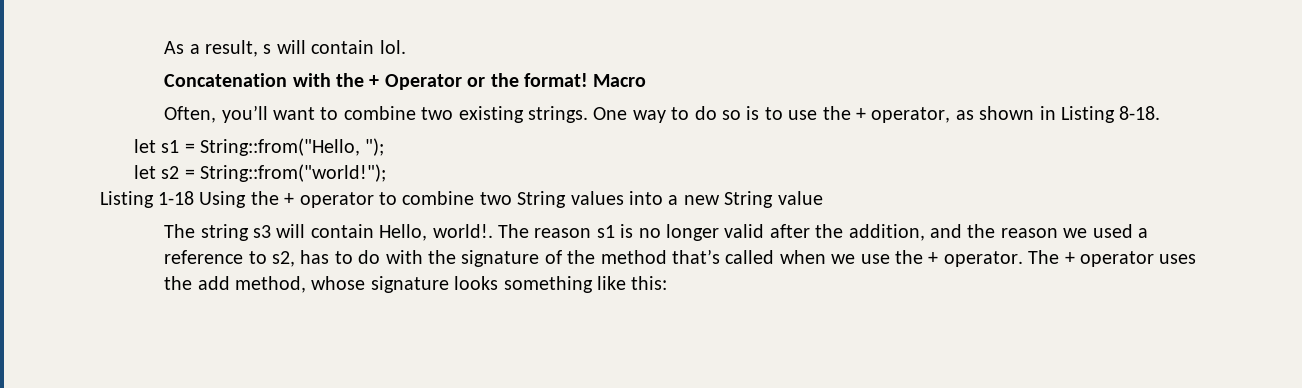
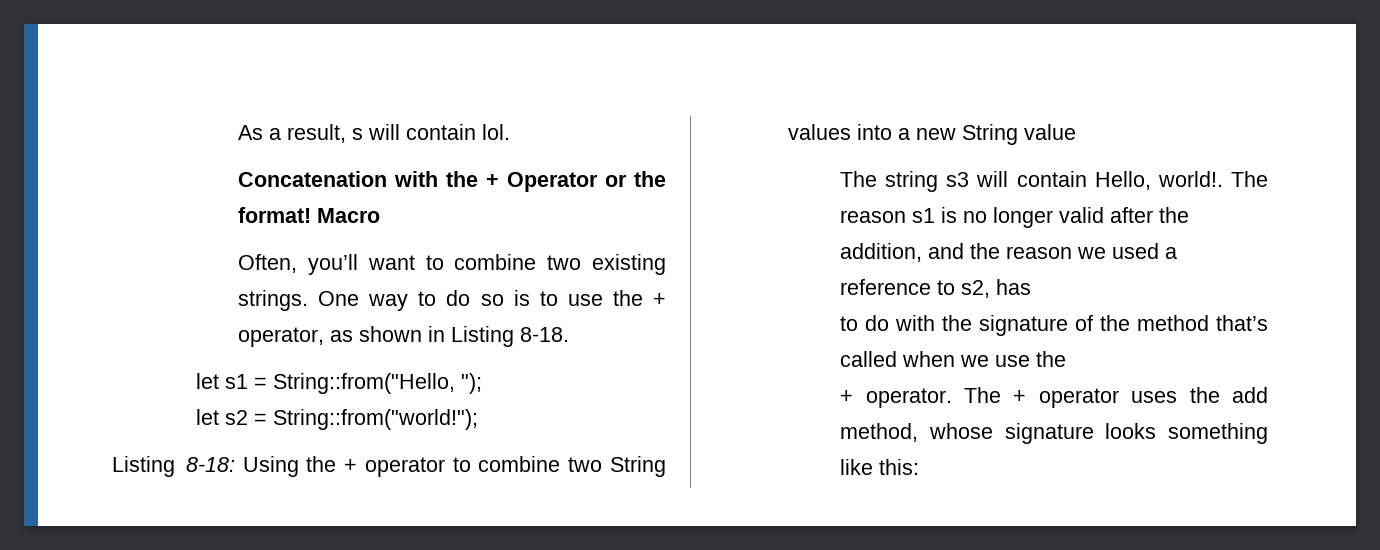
- Listing 1-18 Using the + operator to combine two String values into a new String value
+ Listing 8-18: Using the + operator to combine two String values into a new String value
- The reason s1 is no longer valid after the addition, and the reason we used a reference to s2, has to do with the signature of the method that’s called when we use the + operator.
+ The reason s1 is no longer valid after the addition, and the reason we used a reference to s2, has
+ to do with the signature of the method that’s called when we use the
+ + operator.

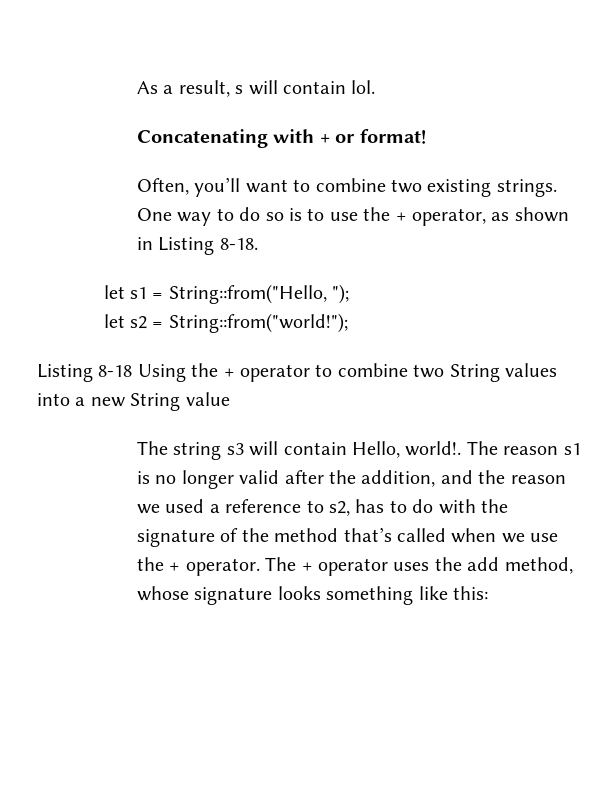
- Concatenation with the + Operator or the format! Macro
+ Concatenating with + or format!
- Listing 8-18: Using the + operator to combine two String values into a new String value
+ Listing 8-18 Using the + operator to combine two String values into a new String value
- The reason s1 is no longer valid after the addition, and the reason we used a reference to s2, has
- to do with the signature of the method that’s called when we use the
- + operator.
+ The reason s1 is no longer valid after the addition, and the reason we used a reference to s2, has to do with the signature of the method that’s called when we use the + operator.

